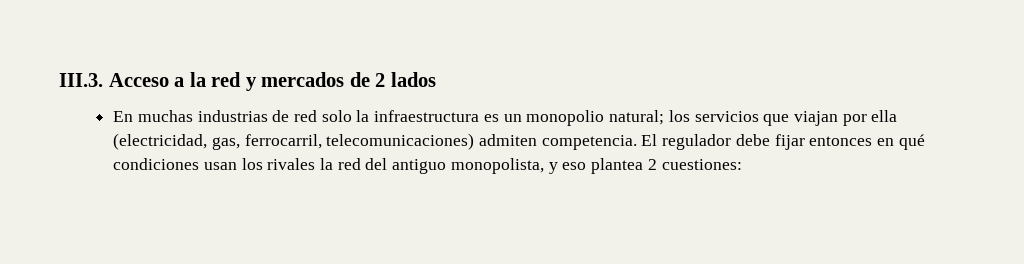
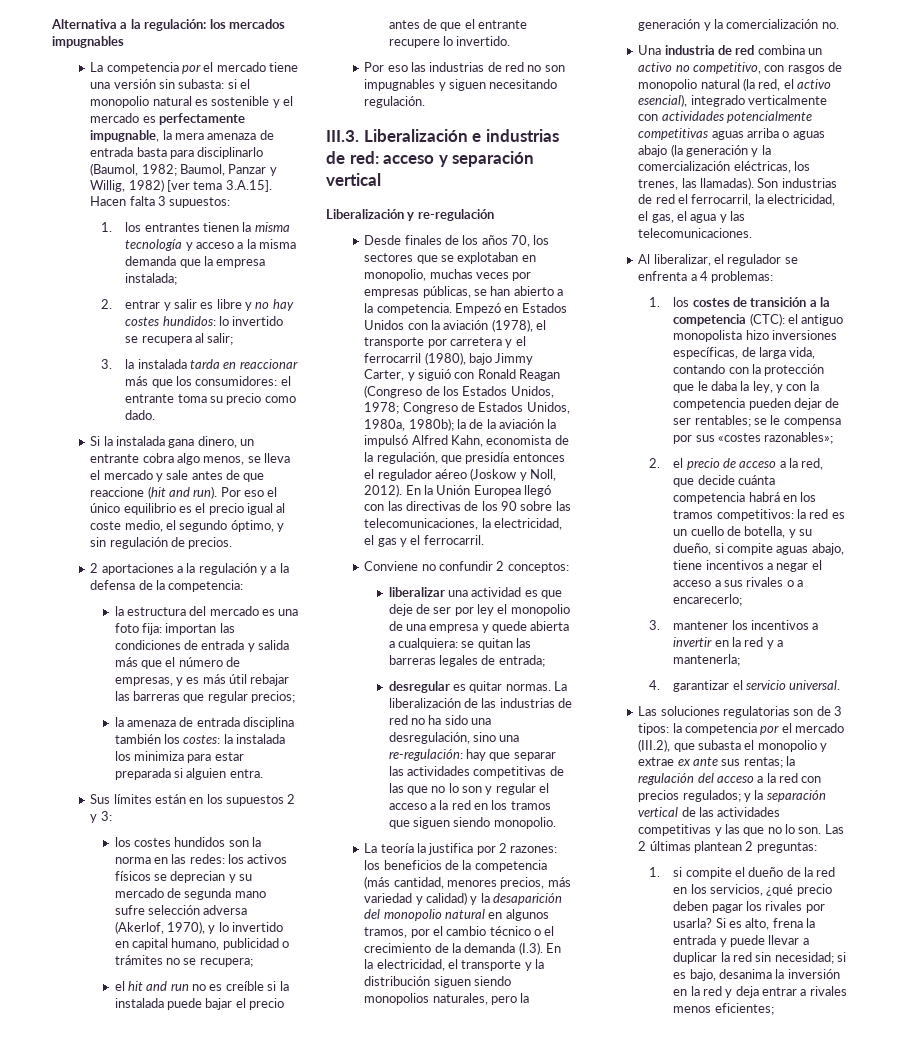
- III.3. Acceso a la red y mercados de 2 lados
- En muchas industrias de red solo la infraestructura es un monopolio natural; los servicios que viajan por ella (electricidad, gas, ferrocarril, telecomunicaciones) admiten competencia. El regulador debe fijar entonces en qué condiciones usan los rivales la red del antiguo monopolista, y eso plantea 2 cuestiones:
+ Alternativa a la regulación: los mercados impugnables
+ La competencia por el mercado tiene una versión sin subasta: si el monopolio natural es sostenible y el mercado es perfectamente impugnable, la mera amenaza de entrada basta para disciplinarlo (Baumol, 1982; Baumol, Panzar y Willig, 1982) [ver tema 3.A.15]. Hacen falta 3 supuestos:
+ 1. los entrantes tienen la misma tecnología y acceso a la misma demanda que la empresa instalada;
+ 2. entrar y salir es libre y no hay costes hundidos: lo invertido se recupera al salir;
+ 3. la instalada tarda en reaccionar más que los consumidores: el entrante toma su precio como dado.
+ Si la instalada gana dinero, un entrante cobra algo menos, se lleva el mercado y sale antes de que reaccione (hit and run). Por eso el único equilibrio es el precio igual al coste medio, el segundo óptimo, y sin regulación de precios.
+ 2 aportaciones a la regulación y a la defensa de la competencia:
+ la estructura del mercado es una foto fija: importan las condiciones de entrada y salida más que el número de empresas, y es más útil rebajar las barreras que regular precios;
+ la amenaza de entrada disciplina también los costes: la instalada los minimiza para estar preparada si alguien entra.
+ Sus límites están en los supuestos 2 y 3:
+ los costes hundidos son la norma en las redes: los activos físicos se deprecian y su mercado de segunda mano sufre selección adversa (Akerlof, 1970), y lo invertido en capital humano, publicidad o trámites no se recupera;
+ el hit and run no es creíble si la instalada puede bajar el precio antes de que el entrante recupere lo invertido.
+ Por eso las industrias de red no son impugnables y siguen necesitando regulación.
+ III.3. Liberalización e industrias de red: acceso y separación vertical
+ Liberalización y re-regulación
+ Desde finales de los años 70, los sectores que se explotaban en monopolio, muchas veces por empresas públicas, se han abierto a la competencia. Empezó en Estados Unidos con la aviación (1978), el transporte por carretera y el ferrocarril (1980), bajo Jimmy Carter, y siguió con Ronald Reagan (Congreso de los Estados Unidos, 1978; Congreso de Estados Unidos, 1980a, 1980b); la de la aviación la impulsó Alfred Kahn, economista de la regulación, que presidía entonces el regulador aéreo (Joskow y Noll, 2012). En la Unión Europea llegó con las directivas de los 90 sobre las telecomunicaciones, la electricidad, el gas y el ferrocarril.
+ Conviene no confundir 2 conceptos:
+ liberalizar una actividad es que deje de ser por ley el monopolio de una empresa y quede abierta a cualquiera: se quitan las barreras legales de entrada;
+ desregular es quitar normas. La liberalización de las industrias de red no ha sido una desregulación, sino una re-regulación: hay que separar las actividades competitivas de las que no lo son y regular el acceso a la red en los tramos que siguen siendo monopolio.
+ La teoría la justifica por 2 razones: los beneficios de la competencia (más cantidad, menores precios, más variedad y calidad) y la desaparición del monopolio natural en algunos tramos, por el cambio técnico o el crecimiento de la demanda (I.3). En la electricidad, el transporte y la distribución siguen siendo monopolios naturales, pero la generación y la comercialización no.
+ Una industria de red combina un activo no competitivo, con rasgos de monopolio natural (la red, el activo esencial), integrado verticalmente con actividades potencialmente competitivas aguas arriba o aguas abajo (la generación y la comercialización eléctricas, los trenes, las llamadas). Son industrias de red el ferrocarril, la electricidad, el gas, el agua y las telecomunicaciones.
+ Al liberalizar, el regulador se enfrenta a 4 problemas:
+ 1. los costes de transición a la competencia (CTC): el antiguo monopolista hizo inversiones específicas, de larga vida, contando con la protección que le daba la ley, y con la competencia pueden dejar de ser rentables; se le compensa por sus «costes razonables»;
+ 2. el precio de acceso a la red, que decide cuánta competencia habrá en los tramos competitivos: la red es un cuello de botella, y su dueño, si compite aguas abajo, tiene incentivos a negar el acceso a sus rivales o a encarecerlo;
+ 3. mantener los incentivos a invertir en la red y a mantenerla;
+ 4. garantizar el servicio universal.
+ Las soluciones regulatorias son de 3 tipos: la competencia por el mercado (III.2), que subasta el monopolio y extrae ex ante sus rentas; la regulación del acceso a la red con precios regulados; y la separación vertical de las actividades competitivas y las que no lo son. Las 2 últimas plantean 2 preguntas:
+ 1. si compite el dueño de la red en los servicios, ¿qué precio deben pagar los rivales por usarla? Si es alto, frena la entrada y puede llevar a duplicar la red sin necesidad; si es bajo, desanima la inversión en la red y deja entrar a rivales menos eficientes;

